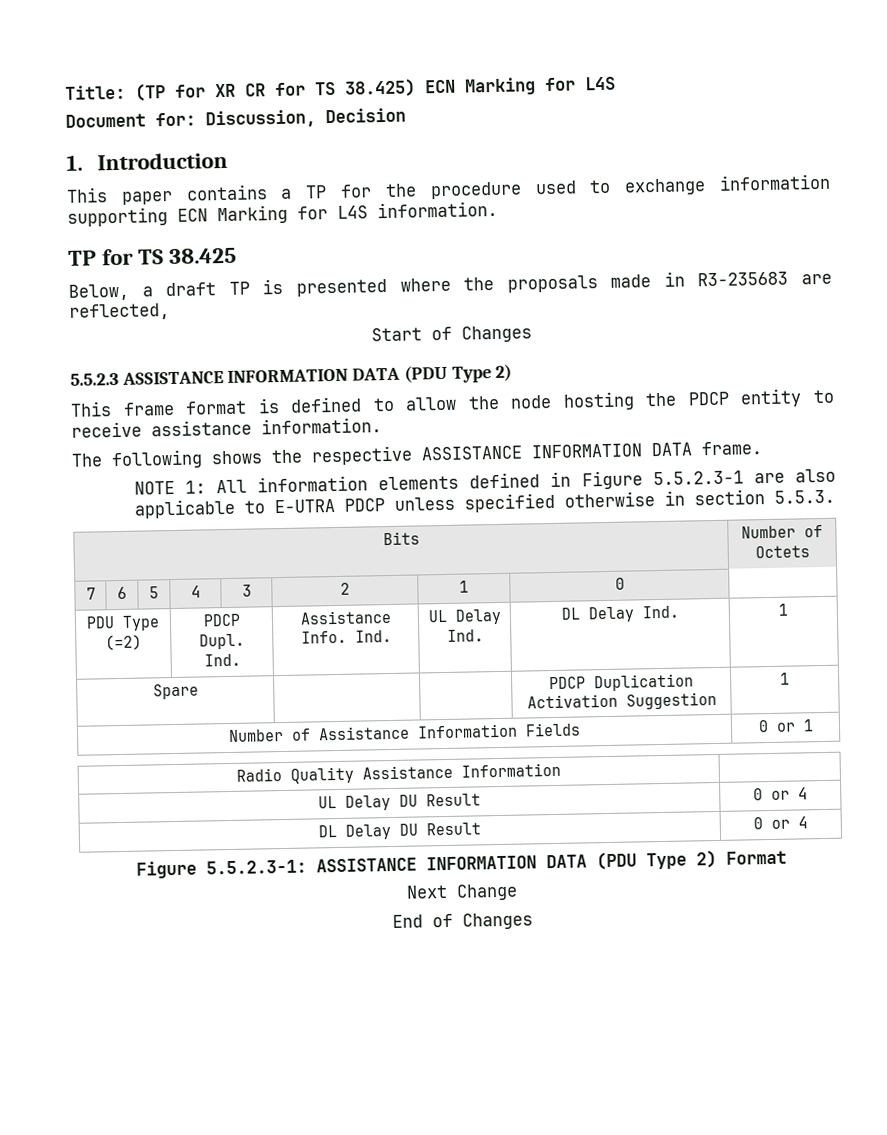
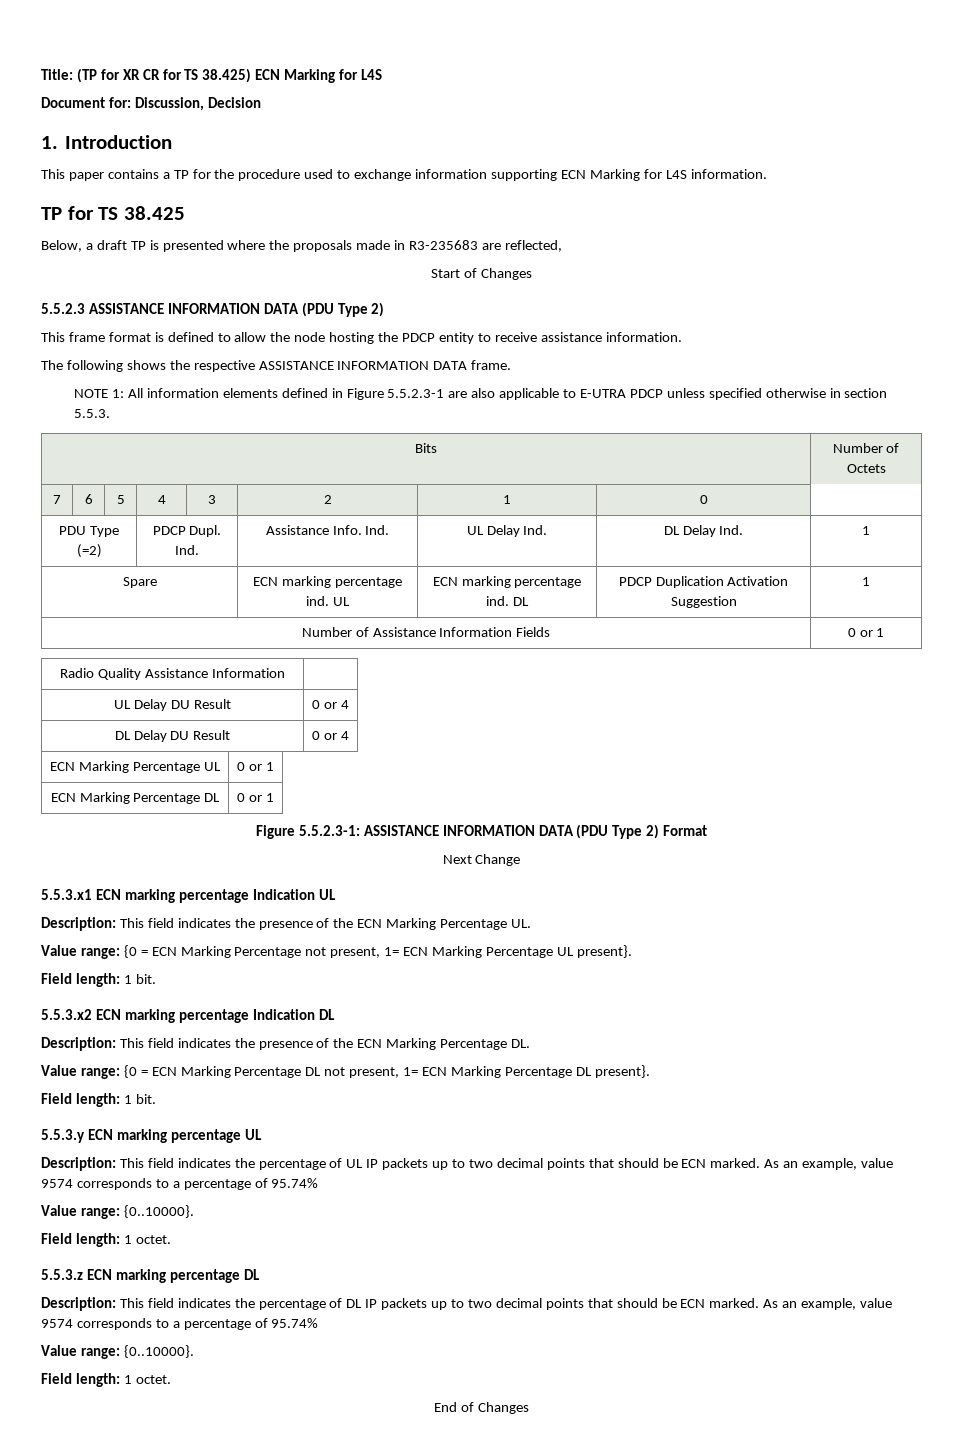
- Spare | | | PDCP Duplication Activation Suggestion | 1
+ Spare | ECN marking percentage ind. UL | ECN marking percentage ind. DL | PDCP Duplication Activation Suggestion | 1
+ ECN Marking Percentage UL | 0 or 1
+ ECN Marking Percentage DL | 0 or 1
+ 5.5.3.x1 ECN marking percentage Indication UL
+ Description: This field indicates the presence of the ECN Marking Percentage UL.
+ Value range: {0 = ECN Marking Percentage not present, 1= ECN Marking Percentage UL present}.
+ Field length: 1 bit.
+ 5.5.3.x2 ECN marking percentage Indication DL
+ Description: This field indicates the presence of the ECN Marking Percentage DL.
+ Value range: {0 = ECN Marking Percentage DL not present, 1= ECN Marking Percentage DL present}.
+ Field length: 1 bit.
+ 5.5.3.y ECN marking percentage UL
+ Description: This field indicates the percentage of UL IP packets up to two decimal points that should be ECN marked. As an example, value 9574 corresponds to a percentage of 95.74%
+ Value range: {0..10000}.
+ Field length: 1 octet.
+ 5.5.3.z ECN marking percentage DL
+ Description: This field indicates the percentage of DL IP packets up to two decimal points that should be ECN marked. As an example, value 9574 corresponds to a percentage of 95.74%
+ Value range: {0..10000}.
+ Field length: 1 octet.

